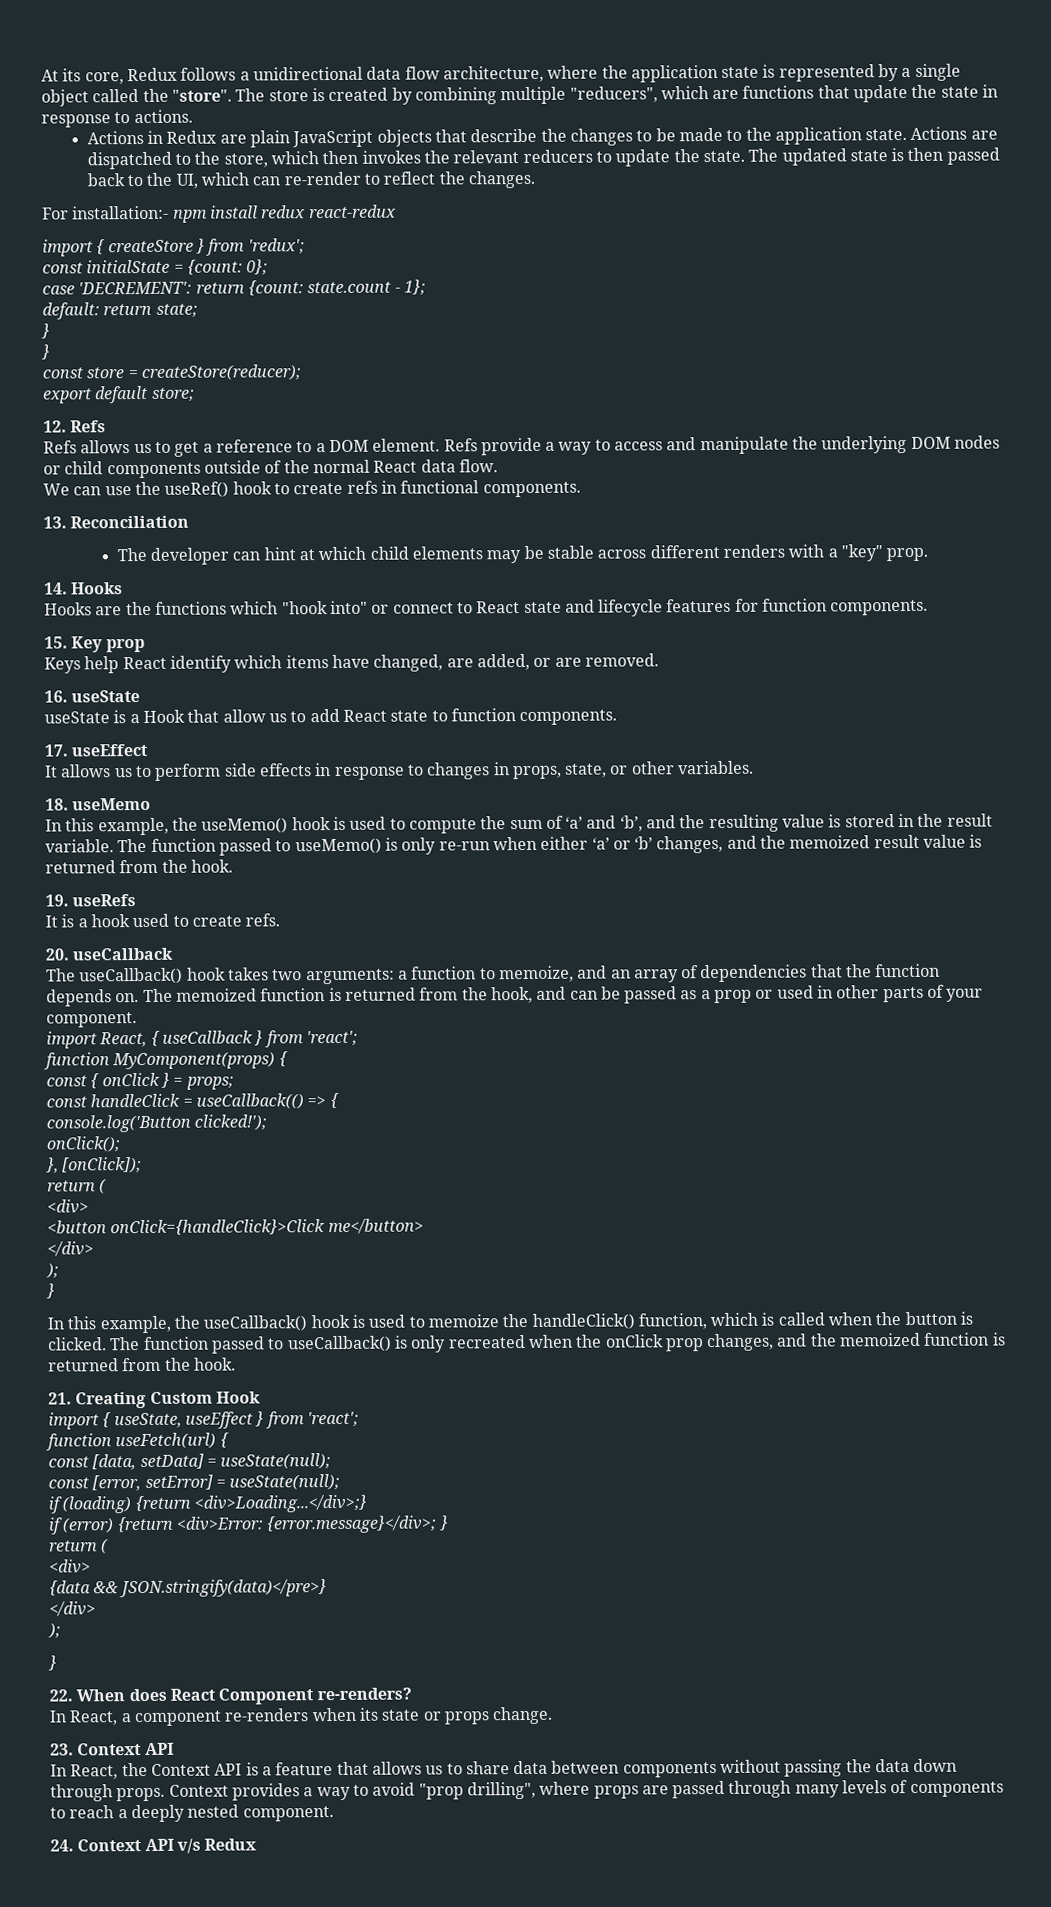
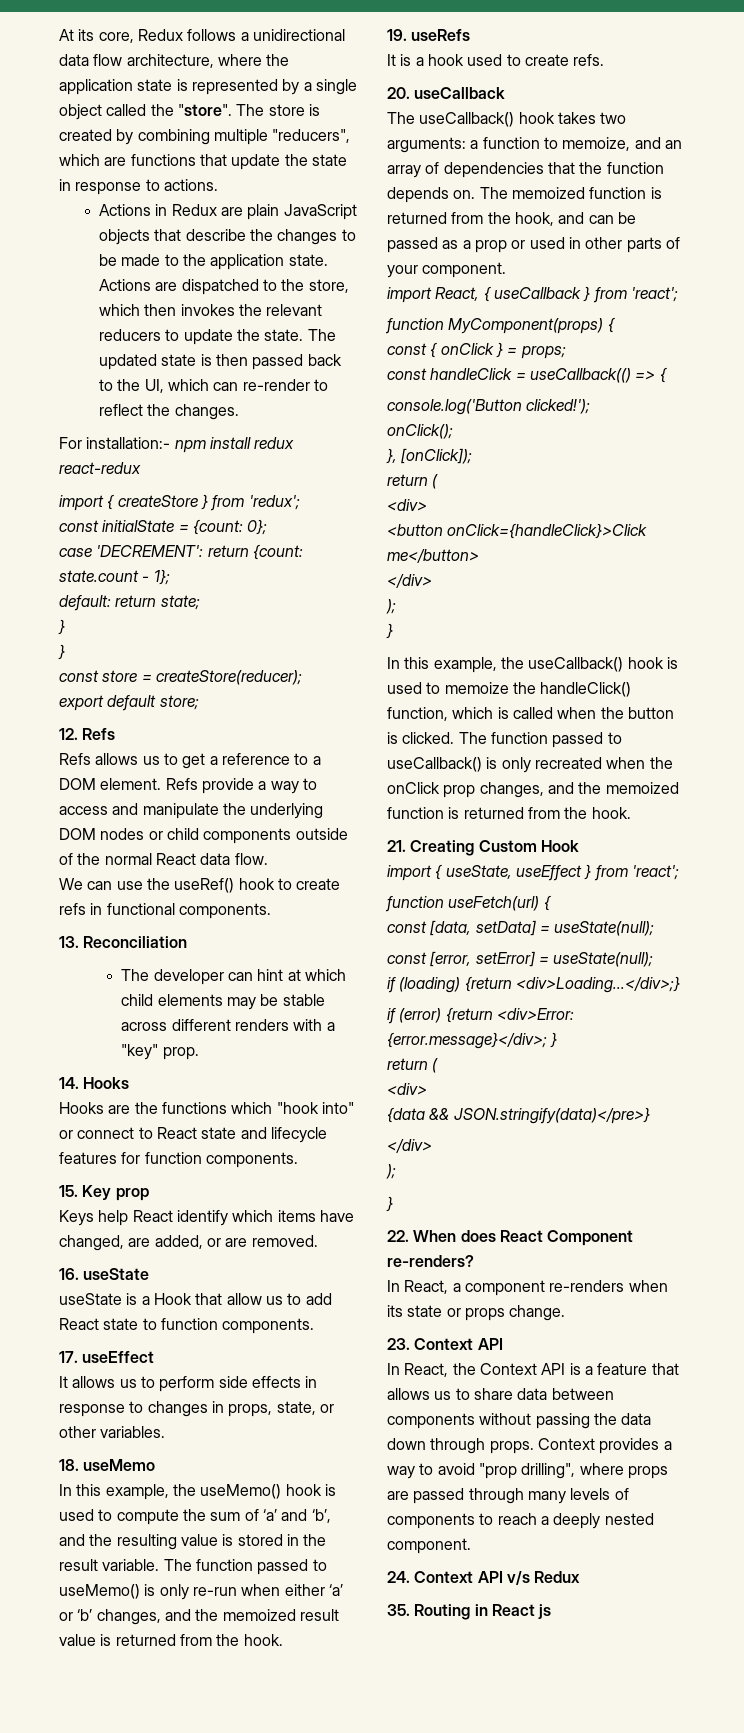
+ 35. Routing in React js

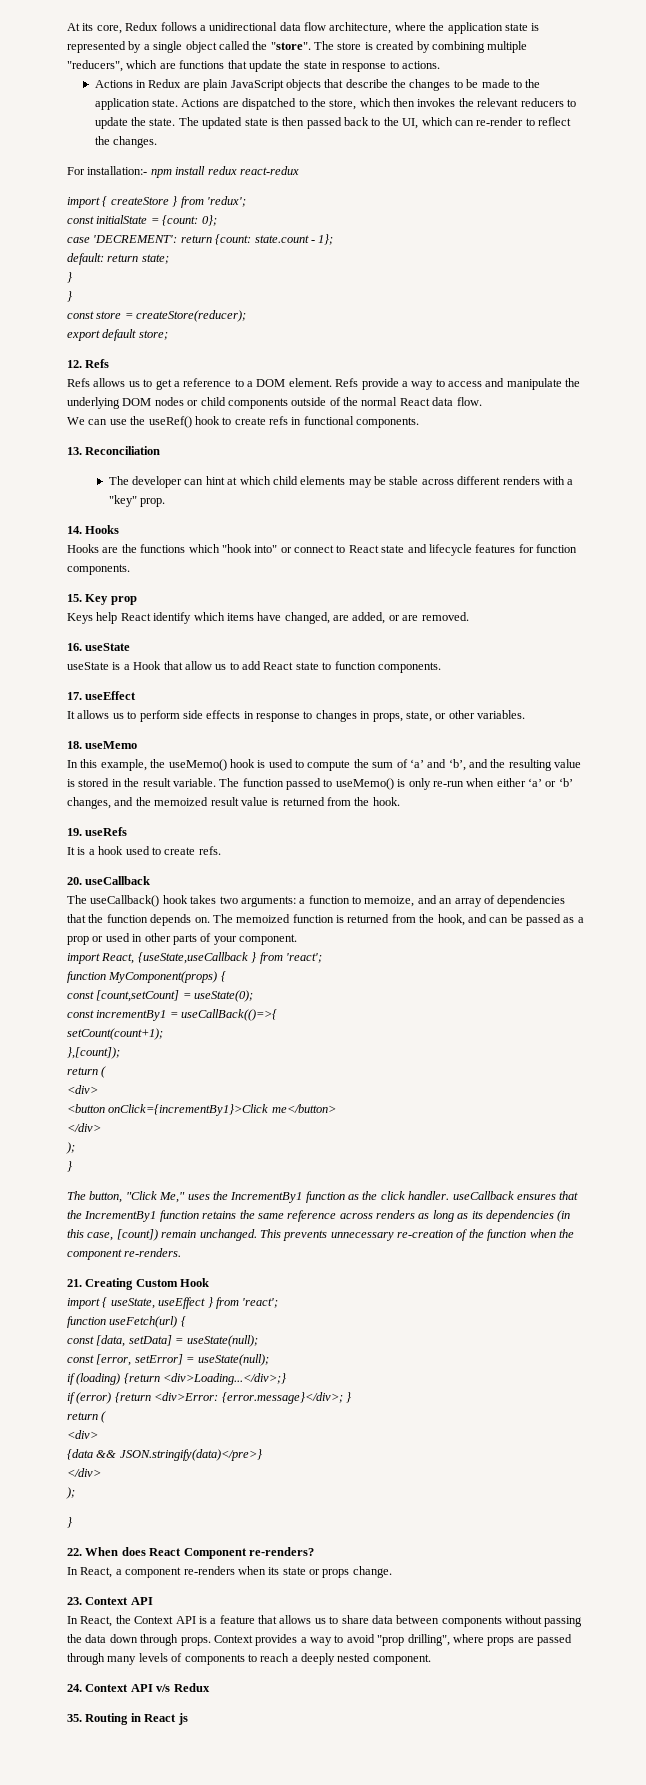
- import React, { useCallback } from 'react';
+ import React, {useState,useCallback } from 'react';
- const { onClick } = props;
- const handleClick = useCallback(() => {
- console.log('Button clicked!');
- onClick();
- }, [onClick]);
+ const [count,setCount] = useState(0);
+ const incrementBy1 = useCallBack(()=>{
+ setCount(count+1);
+ },[count]);
- <button onClick={handleClick}>Click me</button>
+ <button onClick={incrementBy1}>Click me</button>
- In this example, the useCallback() hook is used to memoize the handleClick() function, which is called when the button is clicked. The function passed to useCallback() is only recreated when the onClick prop changes, and the memoized function is returned from the hook.
+ The button, "Click Me," uses the IncrementBy1 function as the click handler. useCallback ensures that the IncrementBy1 function retains the same reference across renders as long as its dependencies (in this case, [count]) remain unchanged. This prevents unnecessary re-creation of the function when the component re-renders.

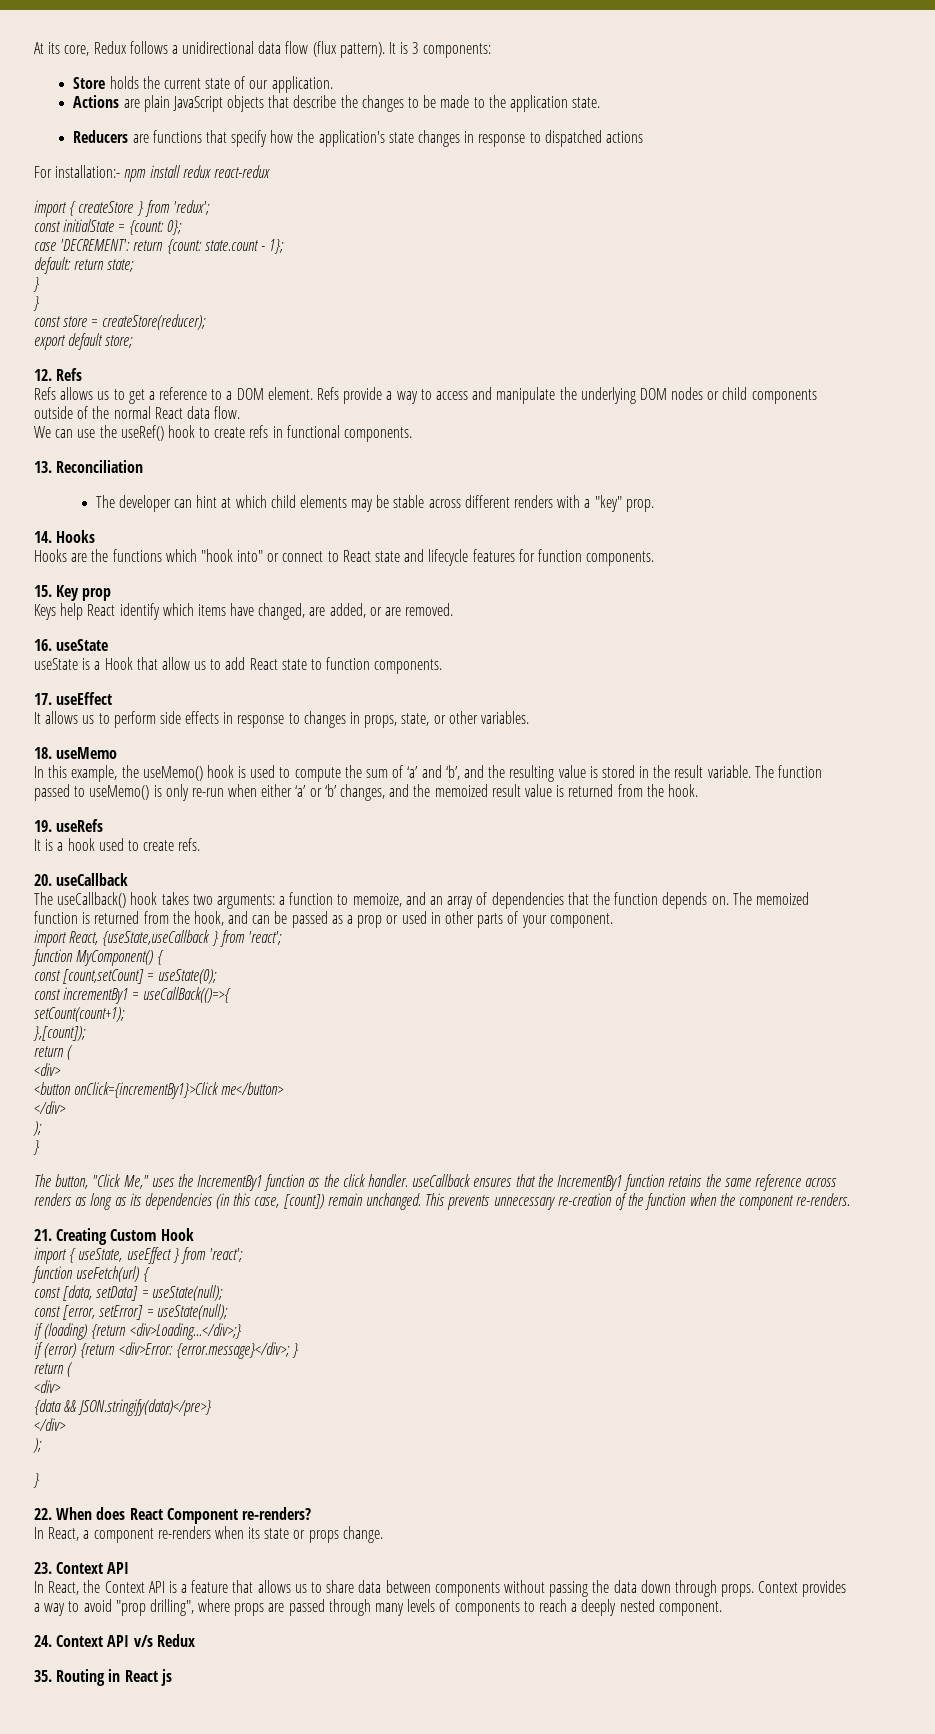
- At its core, Redux follows a unidirectional data flow architecture, where the application state is represented by a single object called the "store". The store is created by combining multiple "reducers", which are functions that update the state in response to actions.
- Actions in Redux are plain JavaScript objects that describe the changes to be made to the application state. Actions are dispatched to the store, which then invokes the relevant reducers to update the state. The updated state is then passed back to the UI, which can re-render to reflect the changes.
+ At its core, Redux follows a unidirectional data flow (flux pattern). It is 3 components:
+ Store holds the current state of our application.
+ Actions are plain JavaScript objects that describe the changes to be made to the application state.
+ Reducers are functions that specify how the application's state changes in response to dispatched actions
- function MyComponent(props) {
+ function MyComponent() {

